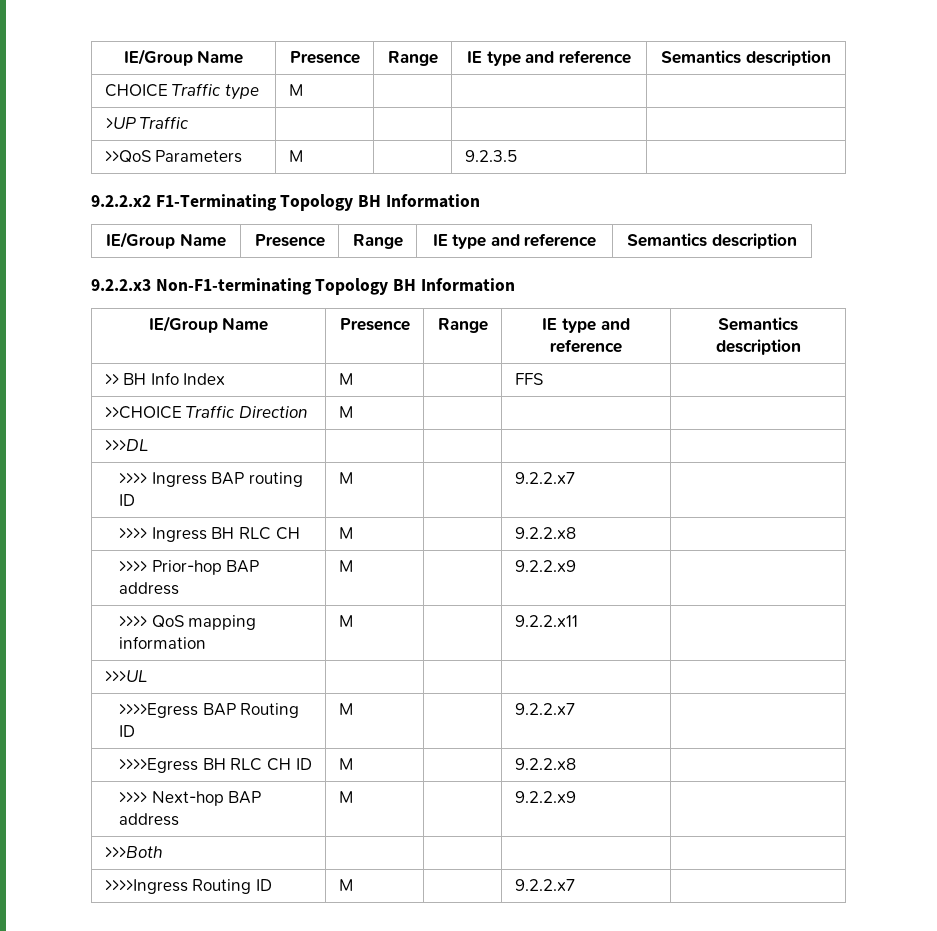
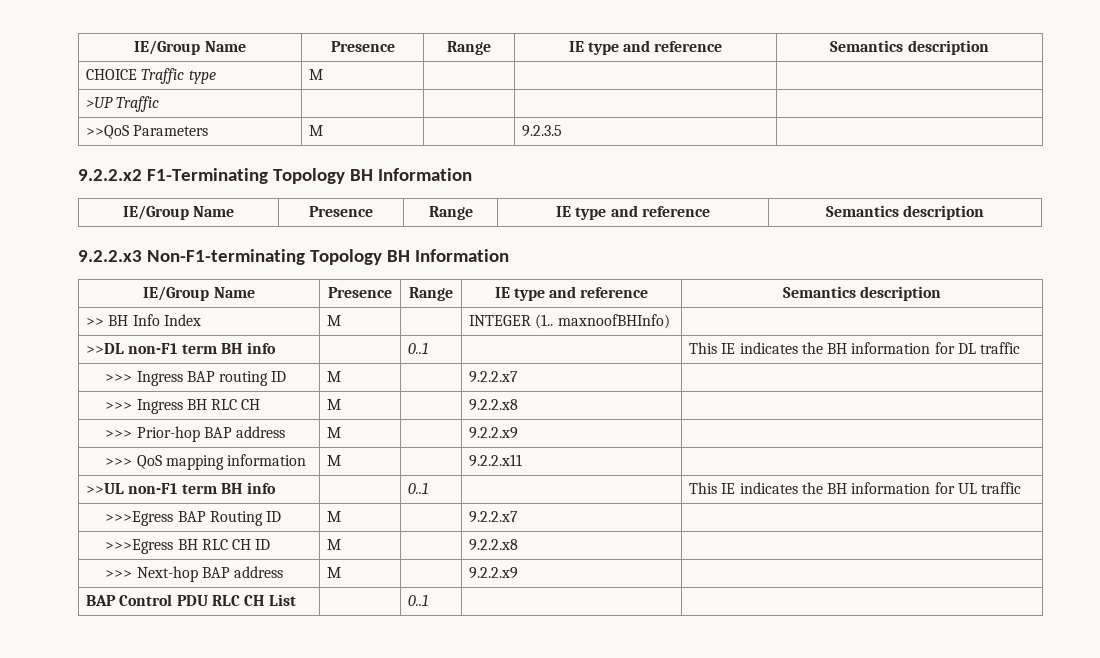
- >> BH Info Index | M | | FFS |
- >>CHOICE Traffic Direction | M | | |
- >>>DL | | | |
- >>>> Ingress BAP routing ID | M | | 9.2.2.x7 |
+ >> BH Info Index | M | | INTEGER (1.. maxnoofBHInfo) |
+ >>DL non-F1 term BH info | | 0..1 | | This IE indicates the BH information for DL traffic
+ >>> Ingress BAP routing ID | M | | 9.2.2.x7 |
- >>>> Ingress BH RLC CH | M | | 9.2.2.x8 |
+ >>> Ingress BH RLC CH | M | | 9.2.2.x8 |
- >>>> Prior-hop BAP address | M | | 9.2.2.x9 |
+ >>> Prior-hop BAP address | M | | 9.2.2.x9 |
- >>>> QoS mapping information | M | | 9.2.2.x11 |
+ >>> QoS mapping information | M | | 9.2.2.x11 |
- >>>UL | | | |
- >>>>Egress BAP Routing ID | M | | 9.2.2.x7 |
+ >>UL non-F1 term BH info | | 0..1 | | This IE indicates the BH information for UL traffic
+ >>>Egress BAP Routing ID | M | | 9.2.2.x7 |
- >>>>Egress BH RLC CH ID | M | | 9.2.2.x8 |
+ >>>Egress BH RLC CH ID | M | | 9.2.2.x8 |
- >>>> Next-hop BAP address | M | | 9.2.2.x9 |
+ >>> Next-hop BAP address | M | | 9.2.2.x9 |
- >>>Both | | | |
- >>>>Ingress Routing ID | M | | 9.2.2.x7 |
+ BAP Control PDU RLC CH List | | 0..1 | |

